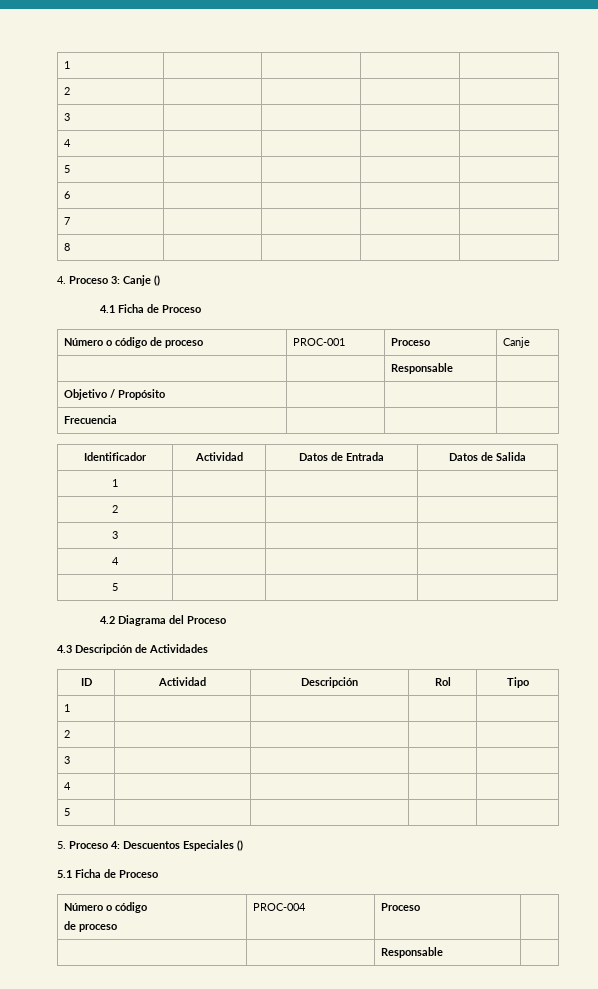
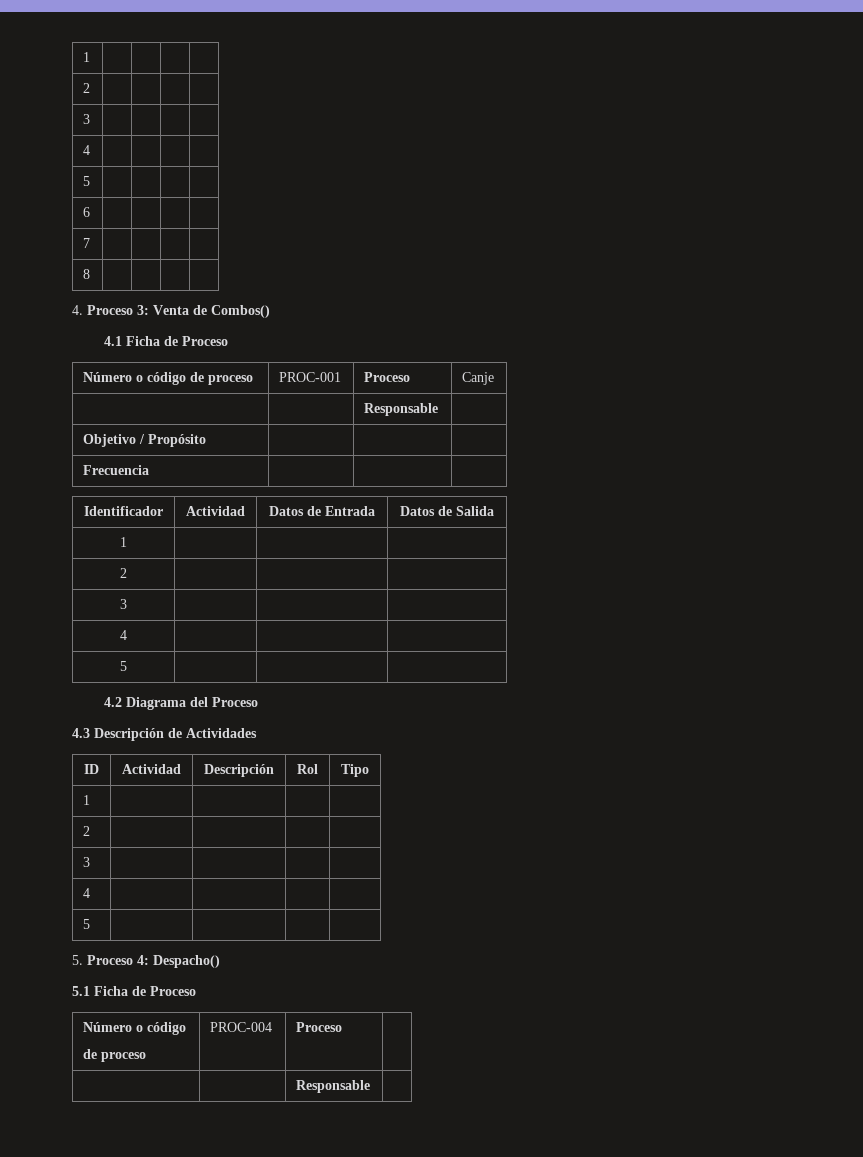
- 4. Proceso 3: Canje ()
+ 4. Proceso 3: Venta de Combos()
- 5. Proceso 4: Descuentos Especiales ()
+ 5. Proceso 4: Despacho()

